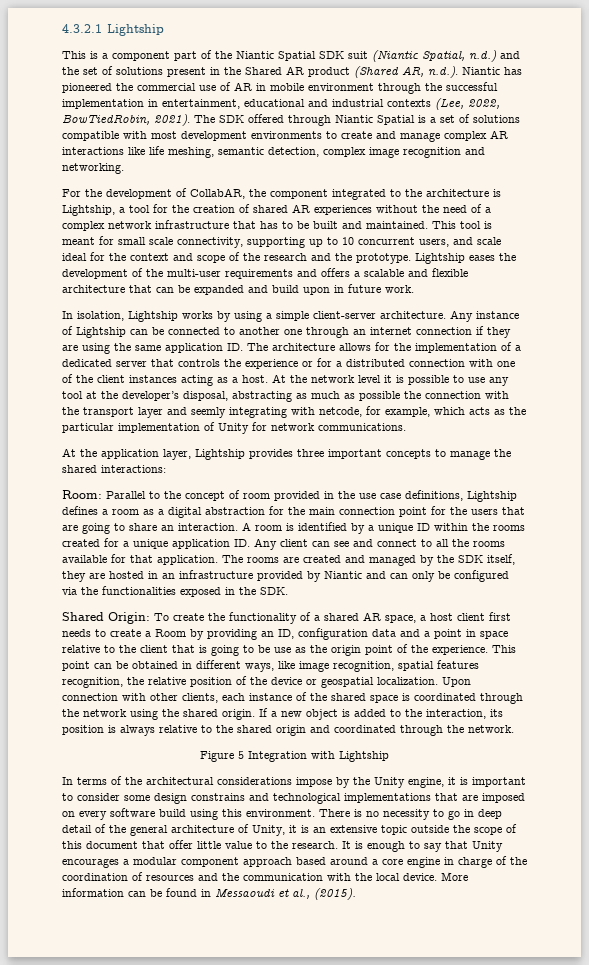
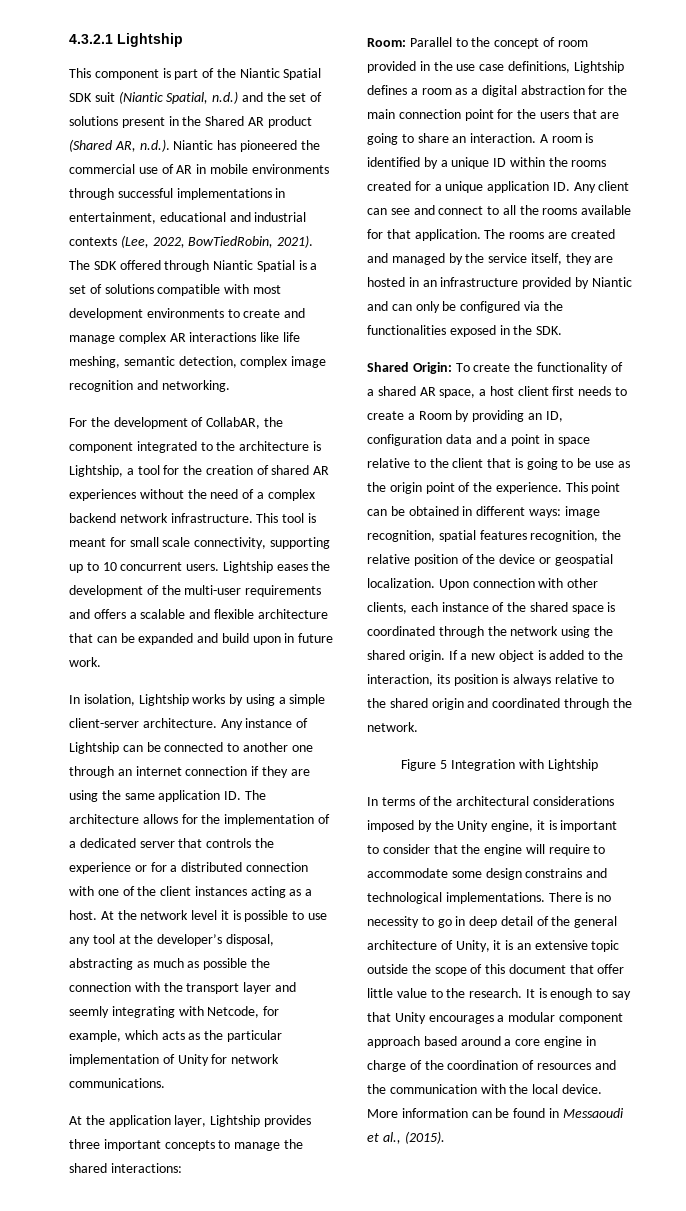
- This is a component part of the Niantic Spatial SDK suit (Niantic Spatial, n.d.) and the set of solutions present in the Shared AR product (Shared AR, n.d.). Niantic has pioneered the commercial use of AR in mobile environment through the successful implementation in entertainment, educational and industrial contexts (Lee, 2022, BowTiedRobin, 2021).
+ This component is part of the Niantic Spatial SDK suit (Niantic Spatial, n.d.) and the set of solutions present in the Shared AR product (Shared AR, n.d.). Niantic has pioneered the commercial use of AR in mobile environments through successful implementations in entertainment, educational and industrial contexts (Lee, 2022, BowTiedRobin, 2021).
- For the development of CollabAR, the component integrated to the architecture is Lightship, a tool for the creation of shared AR experiences without the need of a complex network infrastructure that has to be built and maintained.
+ For the development of CollabAR, the component integrated to the architecture is Lightship, a tool for the creation of shared AR experiences without the need of a complex backend network infrastructure.
- This tool is meant for small scale connectivity, supporting up to 10 concurrent users, and scale ideal for the context and scope of the research and the prototype.
+ This tool is meant for small scale connectivity, supporting up to 10 concurrent users.
- At the network level it is possible to use any tool at the developer’s disposal, abstracting as much as possible the connection with the transport layer and seemly integrating with netcode, for example, which acts as the particular implementation of Unity for network communications.
+ At the network level it is possible to use any tool at the developer’s disposal, abstracting as much as possible the connection with the transport layer and seemly integrating with Netcode, for example, which acts as the particular implementation of Unity for network communications.
- The rooms are created and managed by the SDK itself, they are hosted in an infrastructure provided by Niantic and can only be configured via the functionalities exposed in the SDK.
+ The rooms are created and managed by the service itself, they are hosted in an infrastructure provided by Niantic and can only be configured via the functionalities exposed in the SDK.
- This point can be obtained in different ways, like image recognition, spatial features recognition, the relative position of the device or geospatial localization.
+ This point can be obtained in different ways: image recognition, spatial features recognition, the relative position of the device or geospatial localization.
- In terms of the architectural considerations impose by the Unity engine, it is important to consider some design constrains and technological implementations that are imposed on every software build using this environment.
+ In terms of the architectural considerations imposed by the Unity engine, it is important to consider that the engine will require to accommodate some design constrains and technological implementations.

